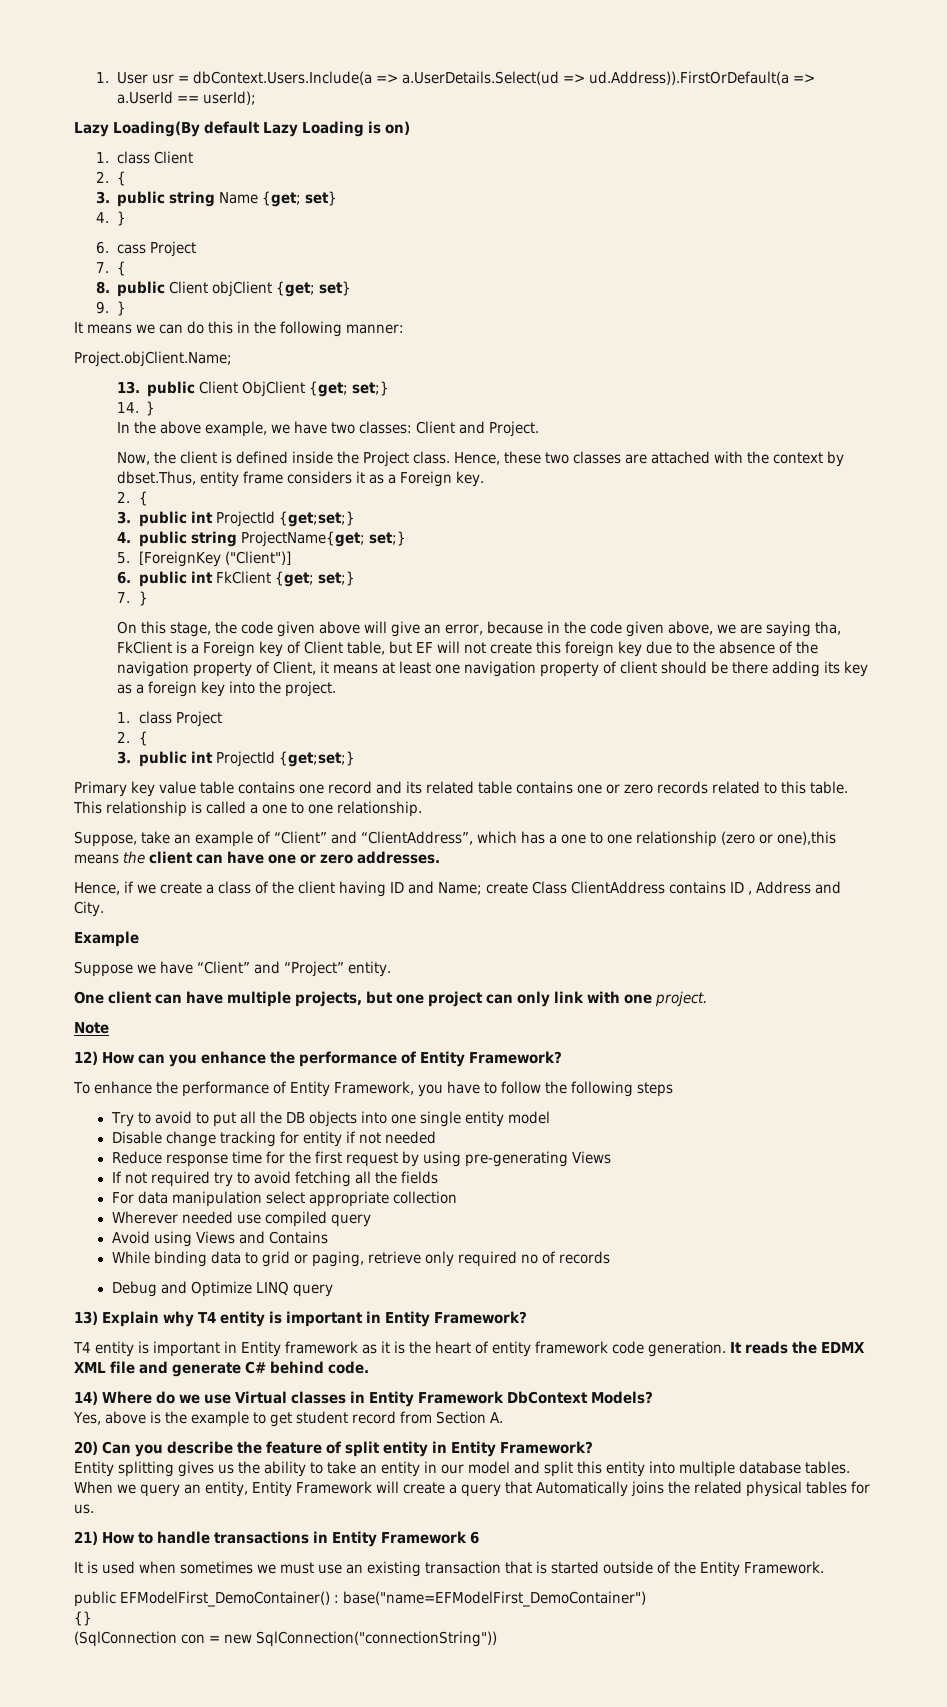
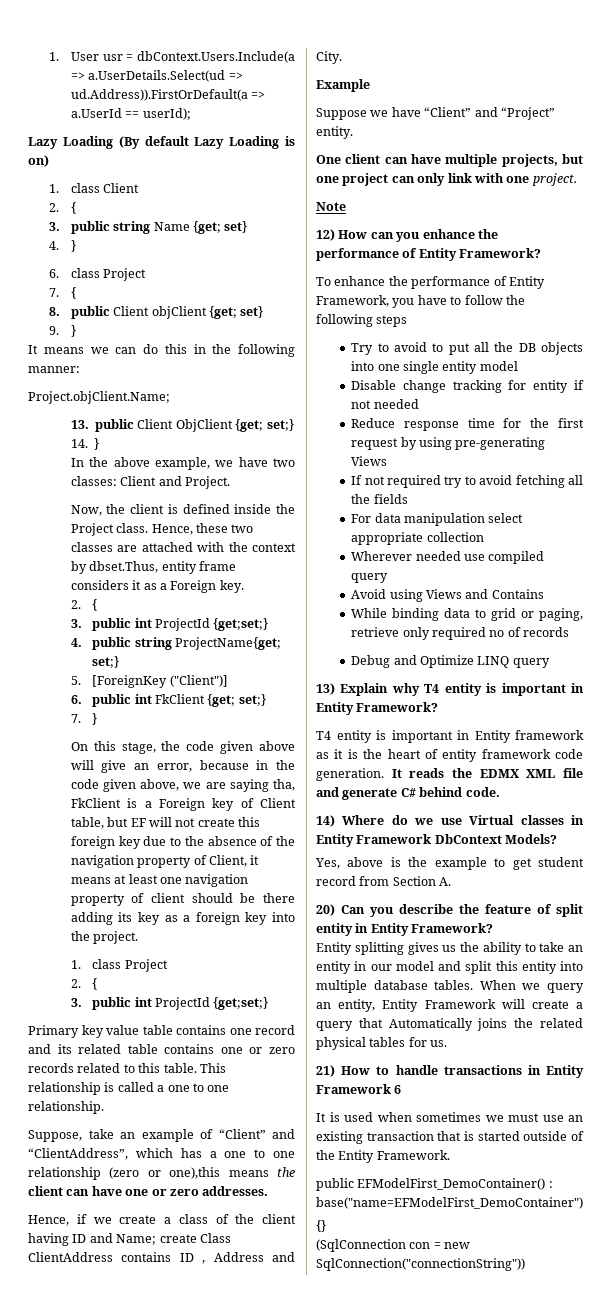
- Lazy Loading(By default Lazy Loading is on)
+ Lazy Loading (By default Lazy Loading is on)
- 6. cass Project
+ 6. class Project

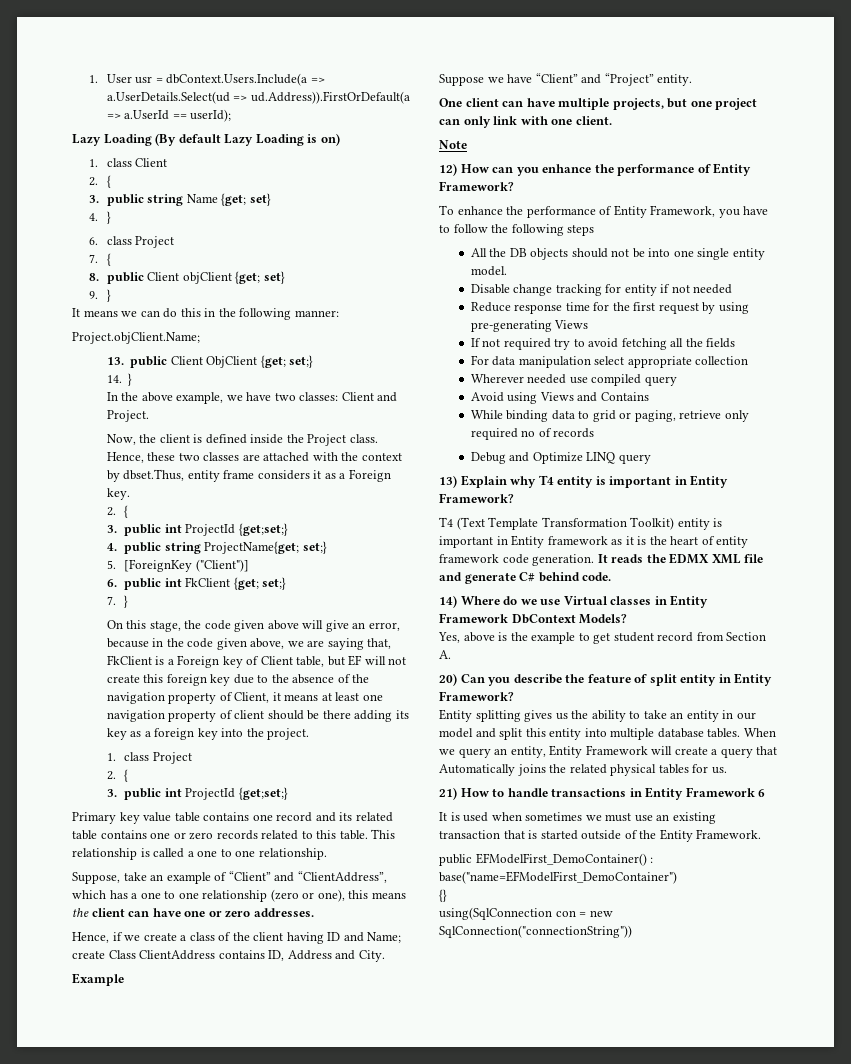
- On this stage, the code given above will give an error, because in the code given above, we are saying tha, FkClient is a Foreign key of Client table, but EF will not create this foreign key due to the absence of the navigation property of Client, it means at least one navigation property of client should be there adding its key as a foreign key into the project.
+ On this stage, the code given above will give an error, because in the code given above, we are saying that, FkClient is a Foreign key of Client table, but EF will not create this foreign key due to the absence of the navigation property of Client, it means at least one navigation property of client should be there adding its key as a foreign key into the project.
- Suppose, take an example of “Client” and “ClientAddress”, which has a one to one relationship (zero or one),this means the client can have one or zero addresses.
+ Suppose, take an example of “Client” and “ClientAddress”, which has a one to one relationship (zero or one), this means the client can have one or zero addresses.
- Hence, if we create a class of the client having ID and Name; create Class ClientAddress contains ID , Address and City.
+ Hence, if we create a class of the client having ID and Name; create Class ClientAddress contains ID, Address and City.
- One client can have multiple projects, but one project can only link with one project.
+ One client can have multiple projects, but one project can only link with one client.
- Try to avoid to put all the DB objects into one single entity model
+ All the DB objects should not be into one single entity model.
- T4 entity is important in Entity framework as it is the heart of entity framework code generation.
+ T4 (Text Template Transformation Toolkit) entity is important in Entity framework as it is the heart of entity framework code generation.
- (SqlConnection con = new SqlConnection("connectionString"))
+ using(SqlConnection con = new SqlConnection("connectionString"))

